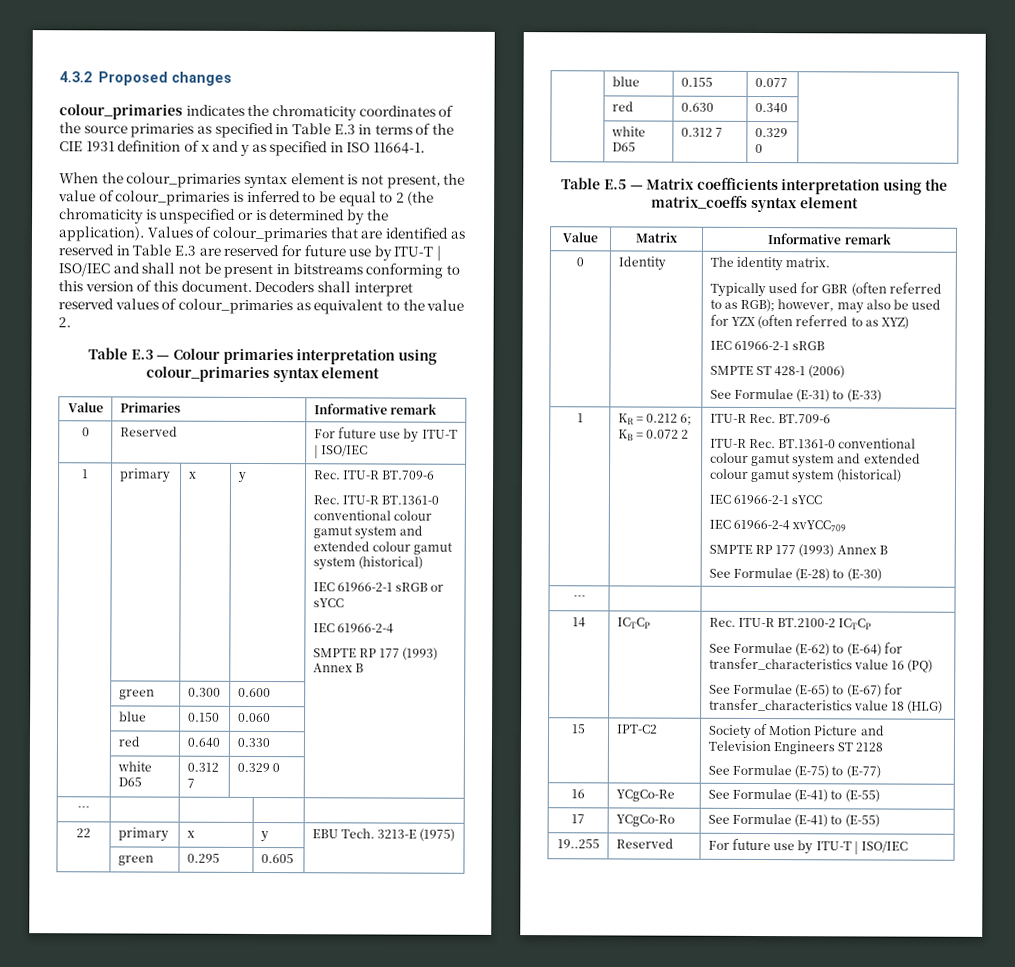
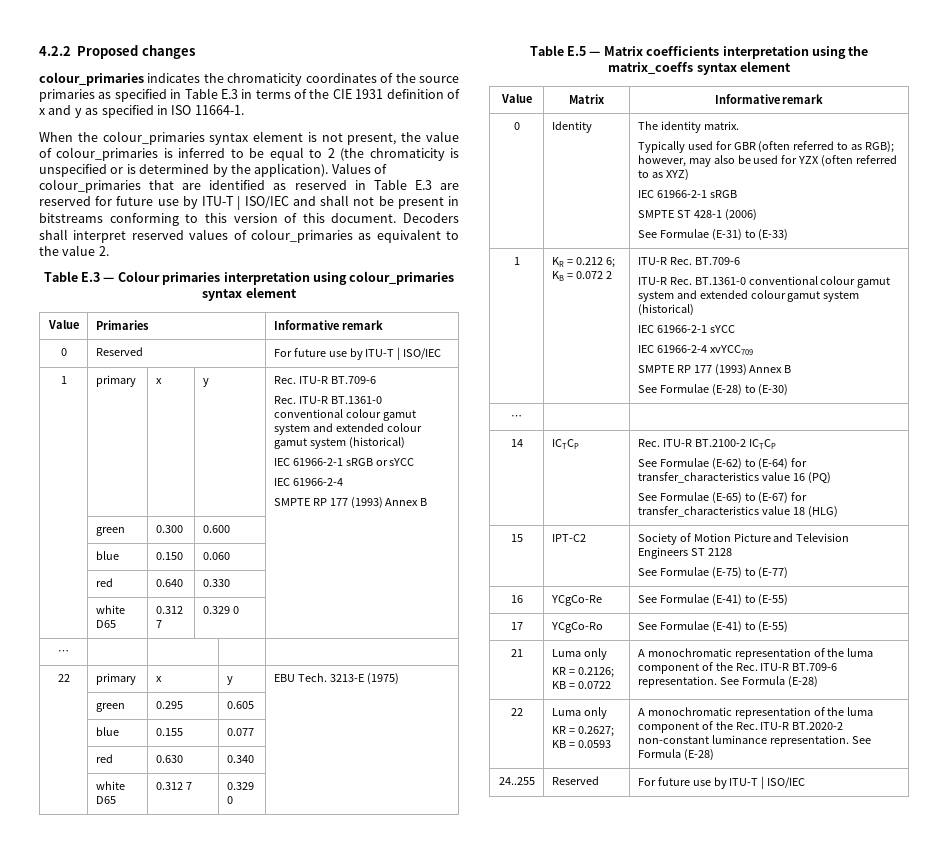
- 4.3.2 Proposed changes
+ 4.2.2 Proposed changes
- 19..255 | Reserved | For future use by ITU-T | ISO/IEC
+ 21 | Luma only
+ KR = 0.2126; KB = 0.0722 | A monochromatic representation of the luma component of the Rec. ITU-R BT.709-6 representation. See Formula (E-28)
+ 22 | Luma only
+ KR = 0.2627; KB = 0.0593 | A monochromatic representation of the luma component of the Rec. ITU-R BT.2020-2 non-constant luminance representation. See Formula (E-28)
+ 24..255 | Reserved | For future use by ITU-T | ISO/IEC

